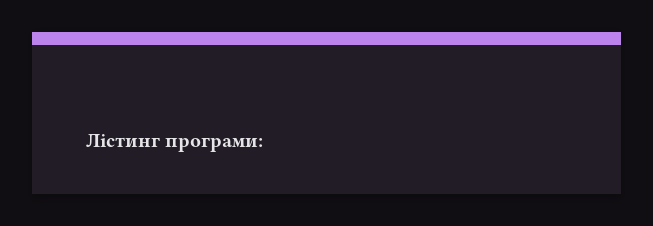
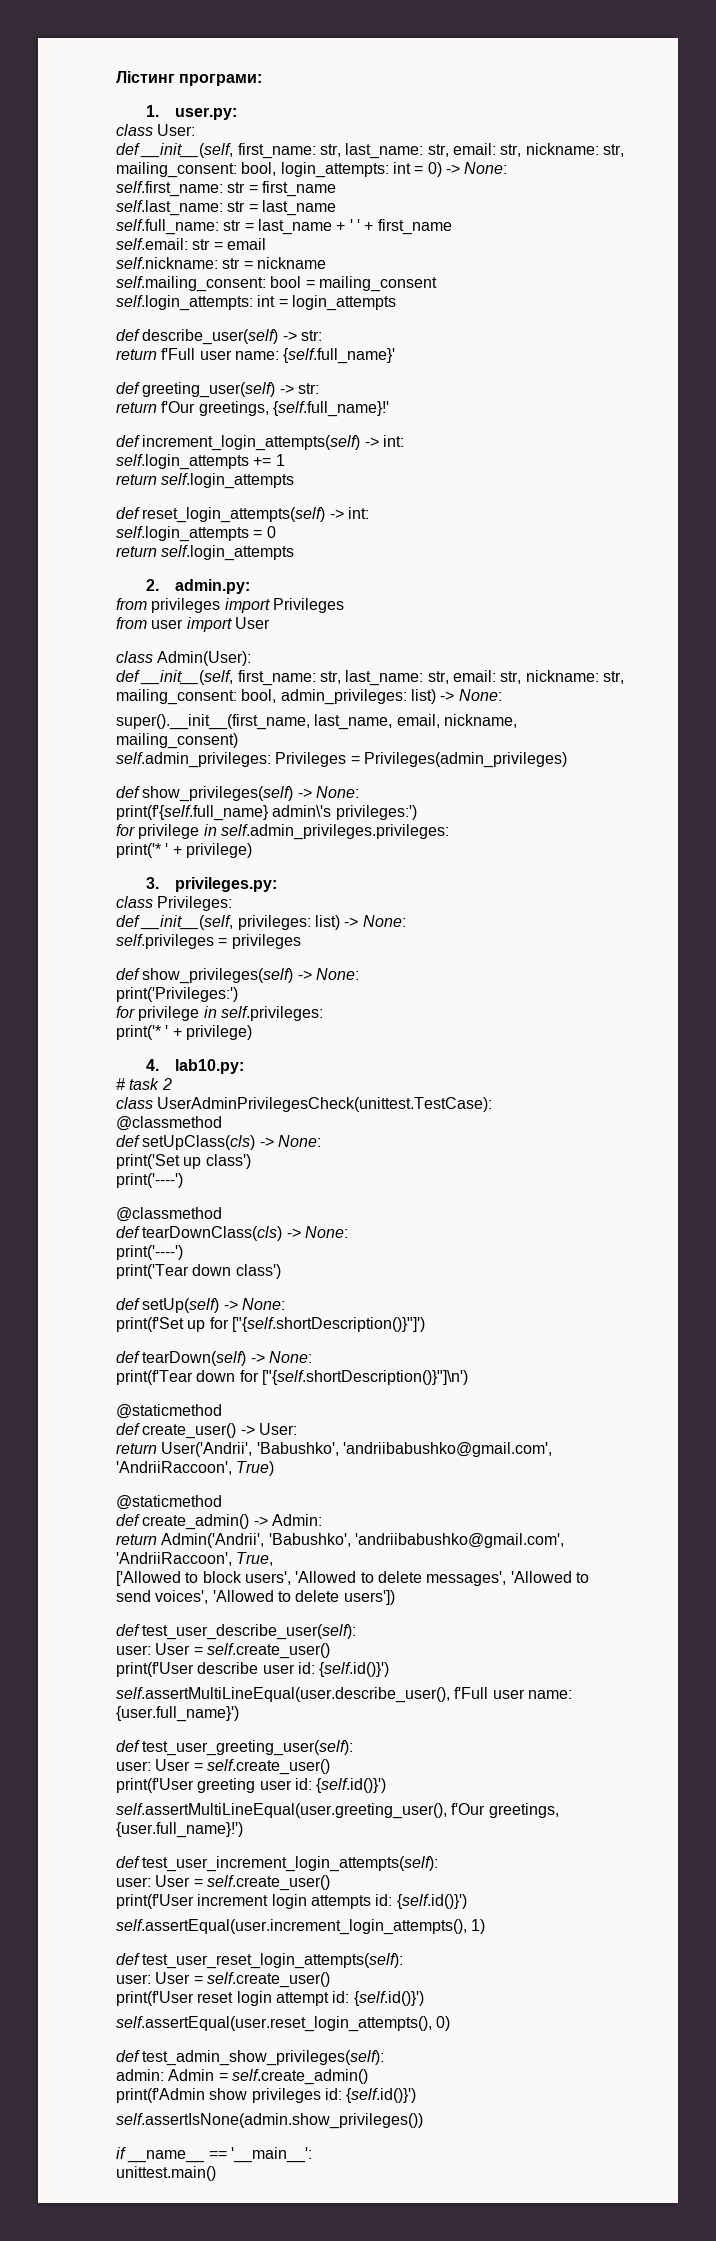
+ 1. user.py:
+ class User:
+ def __init__(self, first_name: str, last_name: str, email: str, nickname: str, mailing_consent: bool, login_attempts: int = 0) -> None:
+ self.first_name: str = first_name
+ self.last_name: str = last_name
+ self.full_name: str = last_name + ' ' + first_name
+ self.email: str = email
+ self.nickname: str = nickname
+ self.mailing_consent: bool = mailing_consent
+ self.login_attempts: int = login_attempts
+ def describe_user(self) -> str:
+ return f'Full user name: {self.full_name}'
+ def greeting_user(self) -> str:
+ return f'Our greetings, {self.full_name}!'
+ def increment_login_attempts(self) -> int:
+ self.login_attempts += 1
+ return self.login_attempts
+ def reset_login_attempts(self) -> int:
+ self.login_attempts = 0
+ return self.login_attempts
+ 2. admin.py:
+ from privileges import Privileges
+ from user import User
+ class Admin(User):
+ def __init__(self, first_name: str, last_name: str, email: str, nickname: str, mailing_consent: bool, admin_privileges: list) -> None:
+ super().__init__(first_name, last_name, email, nickname, mailing_consent)
+ self.admin_privileges: Privileges = Privileges(admin_privileges)
+ def show_privileges(self) -> None:
+ print(f'{self.full_name} admin\'s privileges:')
+ for privilege in self.admin_privileges.privileges:
+ print('* ' + privilege)
+ 3. privileges.py:
+ class Privileges:
+ def __init__(self, privileges: list) -> None:
+ self.privileges = privileges
+ def show_privileges(self) -> None:
+ print('Privileges:')
+ for privilege in self.privileges:
+ print('* ' + privilege)
+ 4. lab10.py:
+ # task 2
+ class UserAdminPrivilegesCheck(unittest.TestCase):
+ @classmethod
+ def setUpClass(cls) -> None:
+ print('Set up class')
+ print('----')
+ @classmethod
+ def tearDownClass(cls) -> None:
+ print('----')
+ print('Tear down class')
+ def setUp(self) -> None:
+ print(f'Set up for ["{self.shortDescription()}"]')
+ def tearDown(self) -> None:
+ print(f'Tear down for ["{self.shortDescription()}"]\n')
+ @staticmethod
+ def create_user() -> User:
+ return User('Andrii', 'Babushko', 'andriibabushko@gmail.com', 'AndriiRaccoon', True)
+ @staticmethod
+ def create_admin() -> Admin:
+ return Admin('Andrii', 'Babushko', 'andriibabushko@gmail.com', 'AndriiRaccoon', True,
+ ['Allowed to block users', 'Allowed to delete messages', 'Allowed to send voices', 'Allowed to delete users'])
+ def test_user_describe_user(self):
+ user: User = self.create_user()
+ print(f'User describe user id: {self.id()}')
+ self.assertMultiLineEqual(user.describe_user(), f'Full user name: {user.full_name}')
+ def test_user_greeting_user(self):
+ user: User = self.create_user()
+ print(f'User greeting user id: {self.id()}')
+ self.assertMultiLineEqual(user.greeting_user(), f'Our greetings, {user.full_name}!')
+ def test_user_increment_login_attempts(self):
+ user: User = self.create_user()
+ print(f'User increment login attempts id: {self.id()}')
+ self.assertEqual(user.increment_login_attempts(), 1)
+ def test_user_reset_login_attempts(self):
+ user: User = self.create_user()
+ print(f'User reset login attempt id: {self.id()}')
+ self.assertEqual(user.reset_login_attempts(), 0)
+ def test_admin_show_privileges(self):
+ admin: Admin = self.create_admin()
+ print(f'Admin show privileges id: {self.id()}')
+ self.assertIsNone(admin.show_privileges())
+ if __name__ == '__main__':
+ unittest.main()

